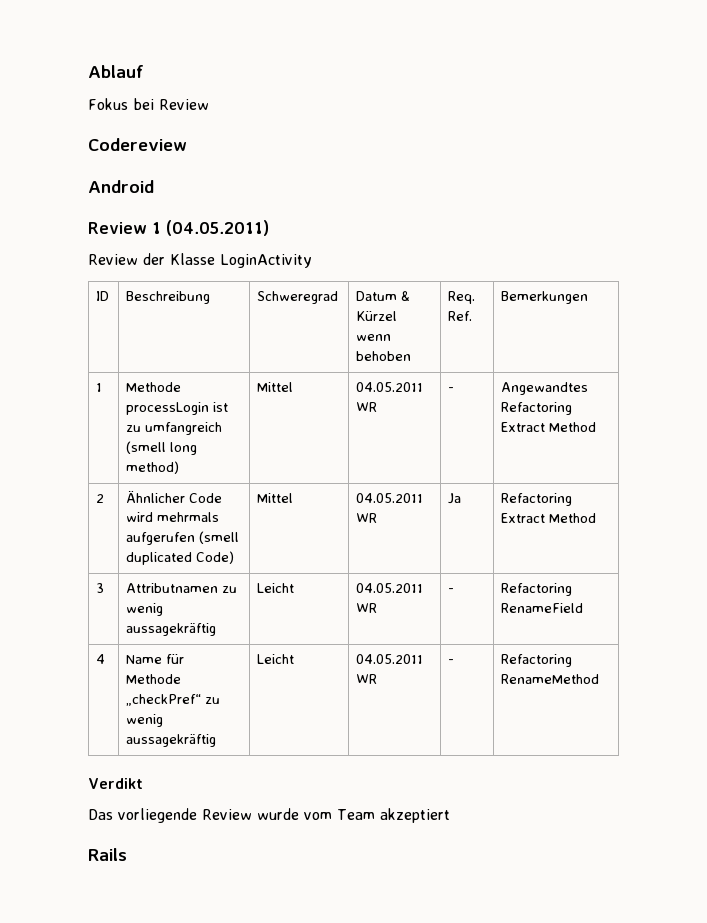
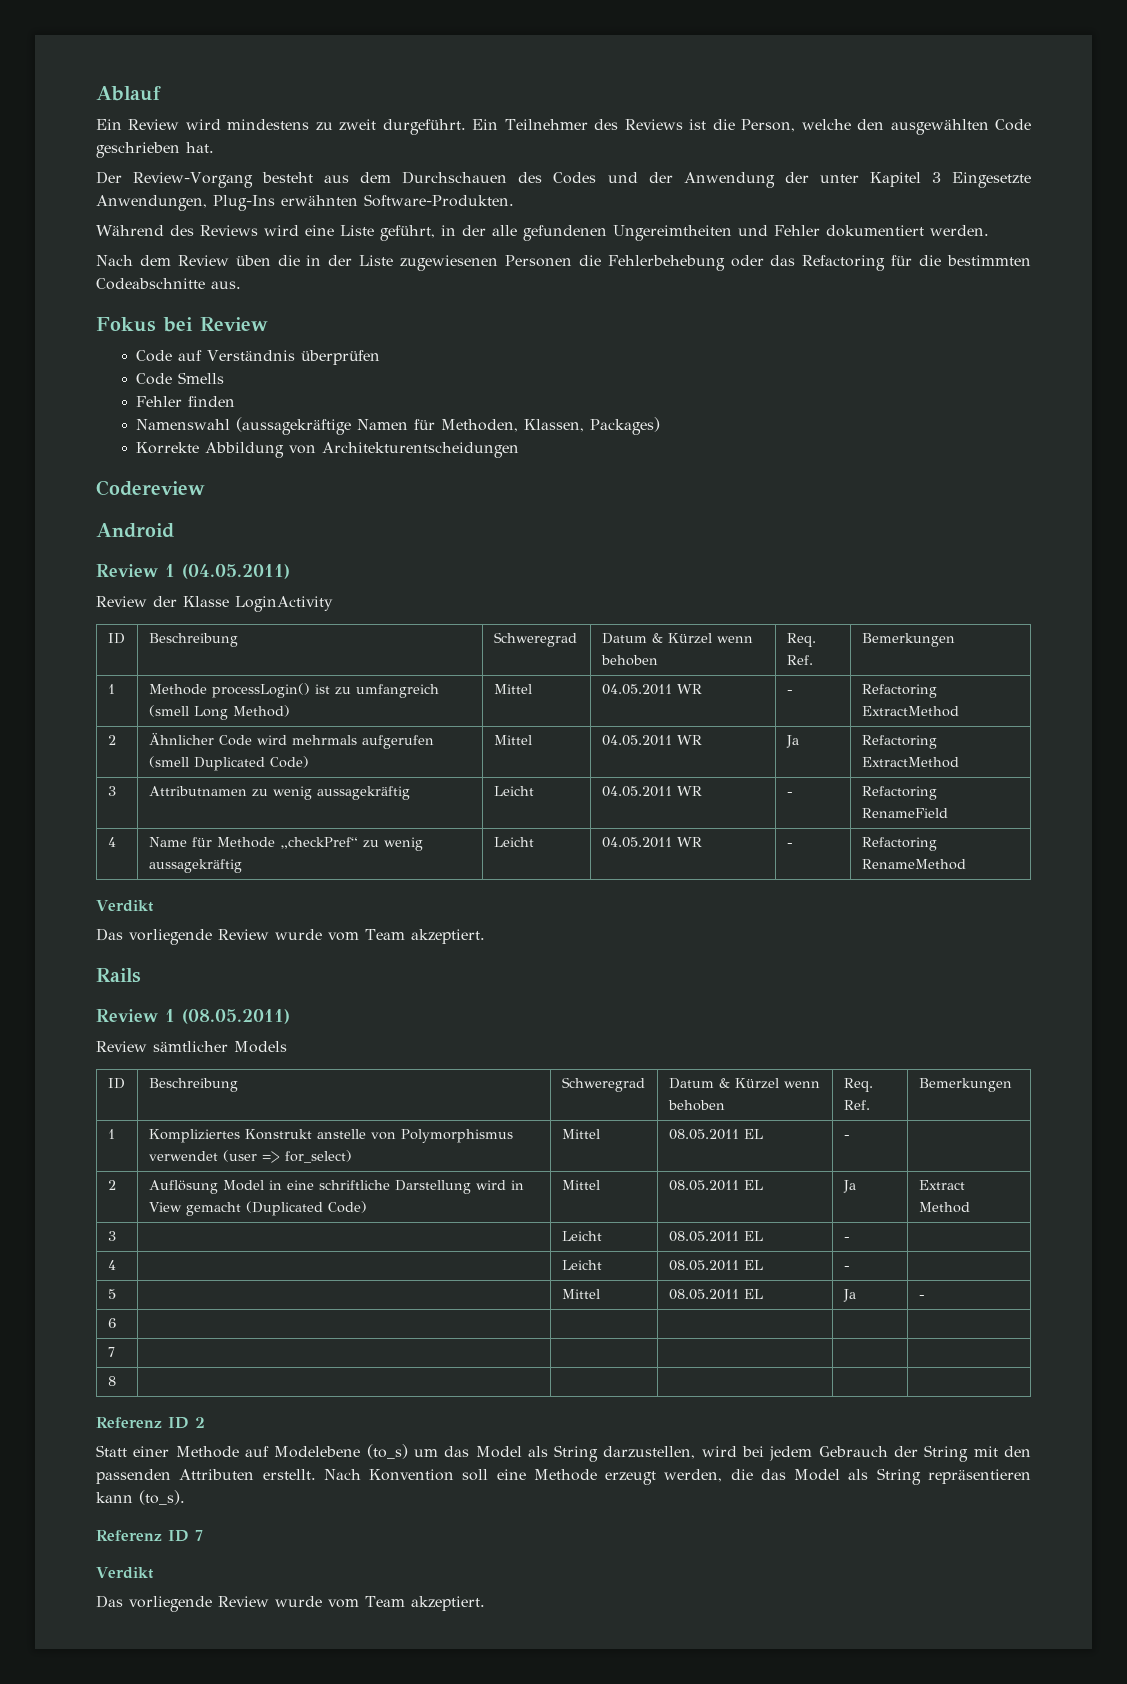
+ Ein Review wird mindestens zu zweit durgeführt. Ein Teilnehmer des Reviews ist die Person, welche den ausgewählten Code geschrieben hat.
+ Der Review-Vorgang besteht aus dem Durchschauen des Codes und der Anwendung der unter Kapitel 3 Eingesetzte Anwendungen, Plug-Ins erwähnten Software-Produkten.
+ Während des Reviews wird eine Liste geführt, in der alle gefundenen Ungereimtheiten und Fehler dokumentiert werden.
+ Nach dem Review üben die in der Liste zugewiesenen Personen die Fehlerbehebung oder das Refactoring für die bestimmten Codeabschnitte aus.
  Fokus bei Review
+ Code auf Verständnis überprüfen
+ Code Smells
+ Fehler finden
+ Namenswahl (aussagekräftige Namen für Methoden, Klassen, Packages)
+ Korrekte Abbildung von Architekturentscheidungen
- 1 | Methode processLogin ist zu umfangreich (smell long method) | Mittel | 04.05.2011 WR | - | Angewandtes Refactoring Extract Method
+ 1 | Methode processLogin() ist zu umfangreich (smell Long Method) | Mittel | 04.05.2011 WR | - | Refactoring ExtractMethod
- 2 | Ähnlicher Code wird mehrmals aufgerufen (smell duplicated Code) | Mittel | 04.05.2011 WR | Ja | Refactoring Extract Method
+ 2 | Ähnlicher Code wird mehrmals aufgerufen (smell Duplicated Code) | Mittel | 04.05.2011 WR | Ja | Refactoring ExtractMethod
  4 | Name für Methode „checkPref“ zu wenig aussagekräftig | Leicht | 04.05.2011 WR | - | Refactoring RenameMethod
  Verdikt
- Das vorliegende Review wurde vom Team akzeptiert
+ Das vorliegende Review wurde vom Team akzeptiert.
+ Review 1 (08.05.2011)
+ Review sämtlicher Models
+ ID | Beschreibung | Schweregrad | Datum & Kürzel wenn behoben | Req. Ref. | Bemerkungen
+ 1 | Kompliziertes Konstrukt anstelle von Polymorphismus verwendet (user => for_select) | Mittel | 08.05.2011 EL | - |
+ 2 | Auflösung Model in eine schriftliche Darstellung wird in View gemacht (Duplicated Code) | Mittel | 08.05.2011 EL | Ja | Extract Method
+ 3 | | Leicht | 08.05.2011 EL | - |
+ 4 | | Leicht | 08.05.2011 EL | - |
+ 5 | | Mittel | 08.05.2011 EL | Ja | -
+ 6 | | | | |
+ 7 | | | | |
+ 8 | | | | |
+ Referenz ID 2
+ Statt einer Methode auf Modelebene (to_s) um das Model als String darzustellen, wird bei jedem Gebrauch der String mit den passenden Attributen erstellt. Nach Konvention soll eine Methode erzeugt werden, die das Model als String repräsentieren kann (to_s).
+ Referenz ID 7
+ Verdikt
+ Das vorliegende Review wurde vom Team akzeptiert.

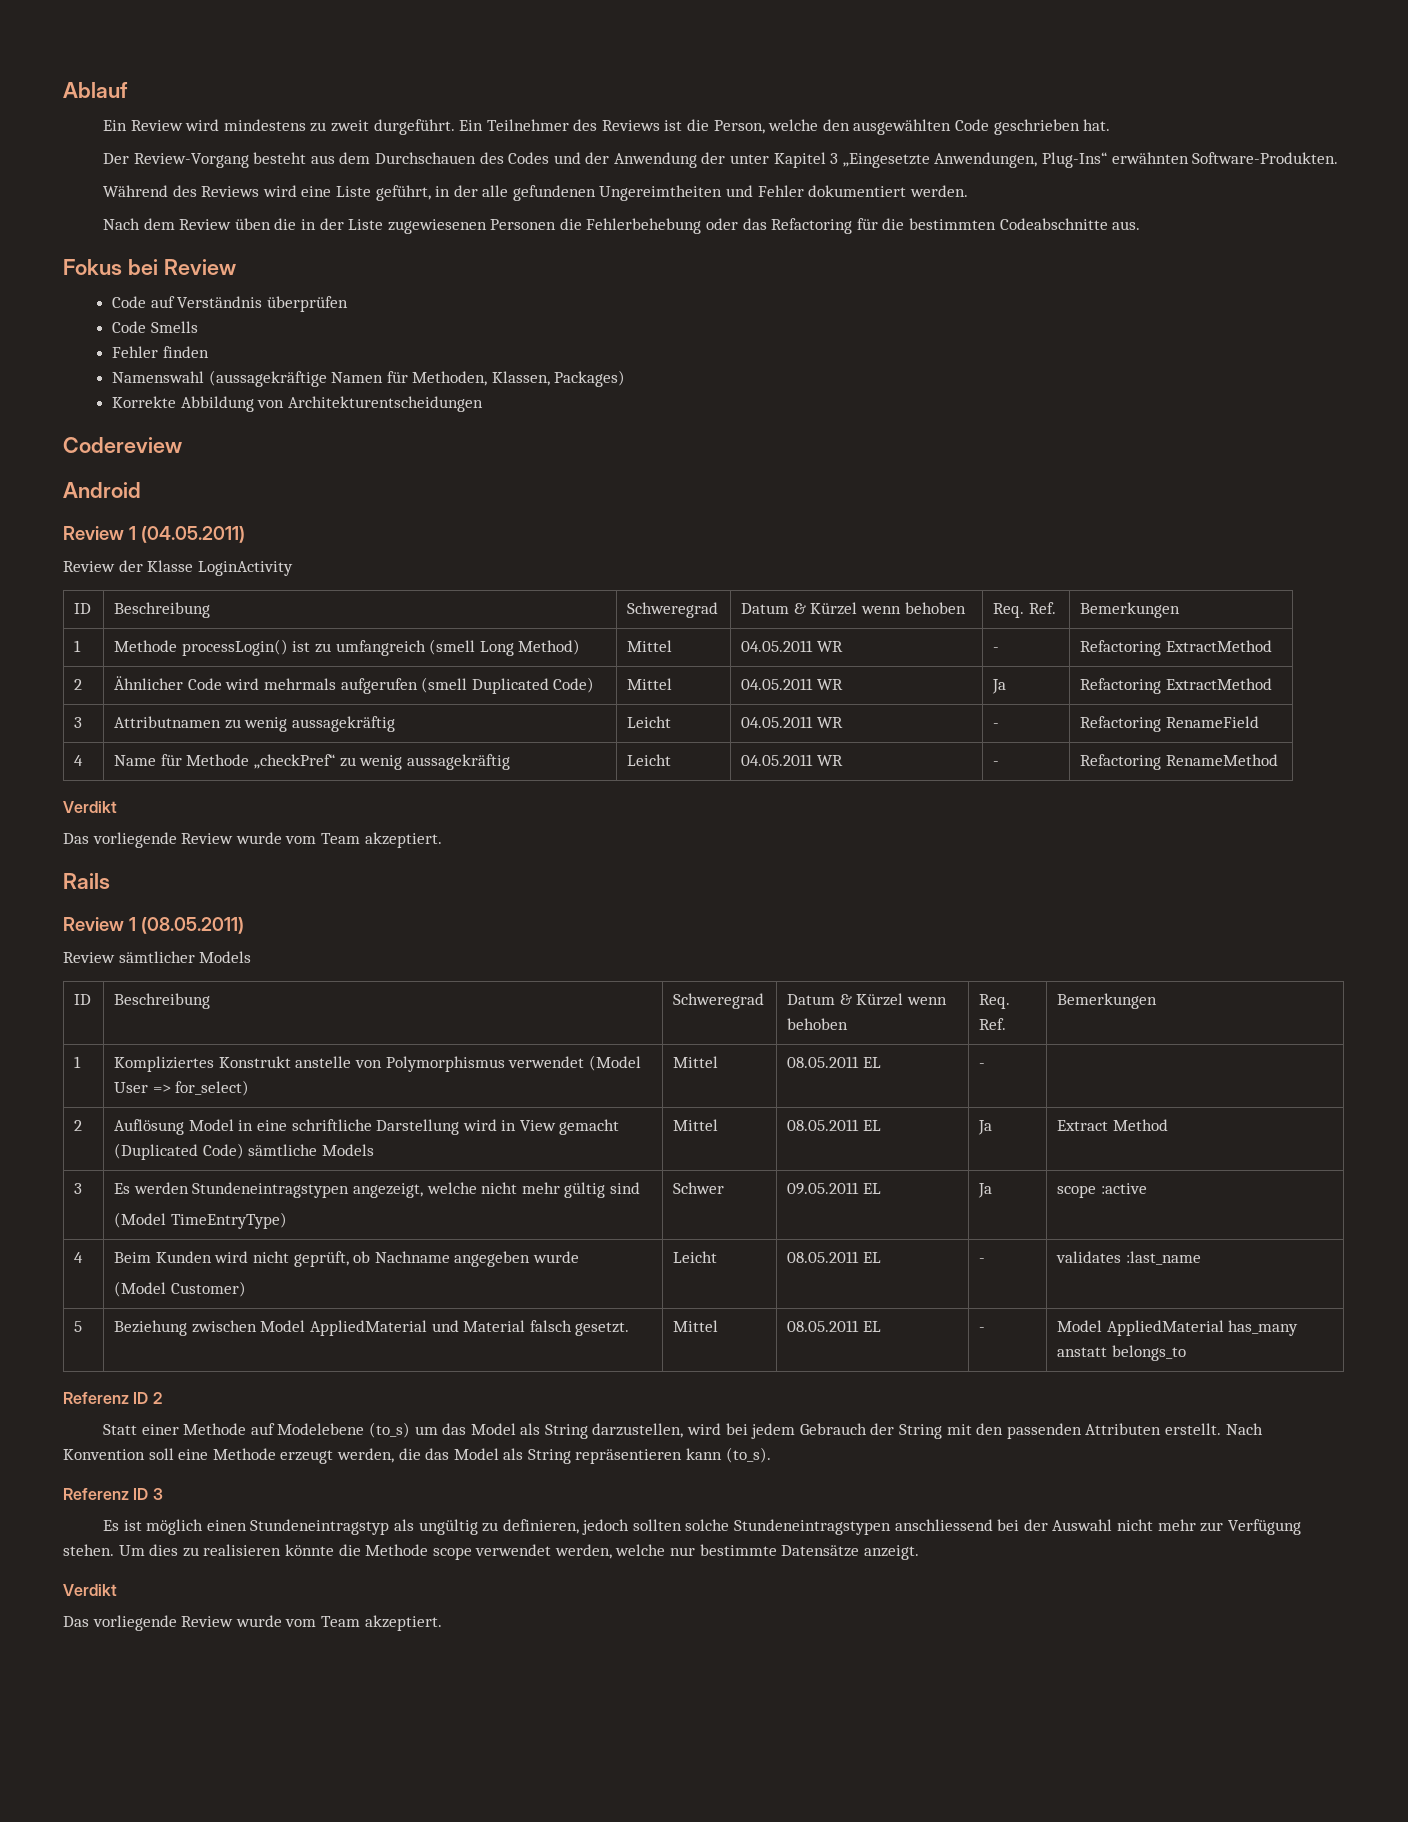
- Der Review-Vorgang besteht aus dem Durchschauen des Codes und der Anwendung der unter Kapitel 3 Eingesetzte Anwendungen, Plug-Ins erwähnten Software-Produkten.
+ Der Review-Vorgang besteht aus dem Durchschauen des Codes und der Anwendung der unter Kapitel 3 „Eingesetzte Anwendungen, Plug-Ins“ erwähnten Software-Produkten.
- 1 | Kompliziertes Konstrukt anstelle von Polymorphismus verwendet (user => for_select) | Mittel | 08.05.2011 EL | - |
+ 1 | Kompliziertes Konstrukt anstelle von Polymorphismus verwendet (Model User => for_select) | Mittel | 08.05.2011 EL | - |
- 2 | Auflösung Model in eine schriftliche Darstellung wird in View gemacht (Duplicated Code) | Mittel | 08.05.2011 EL | Ja | Extract Method
+ 2 | Auflösung Model in eine schriftliche Darstellung wird in View gemacht (Duplicated Code) sämtliche Models | Mittel | 08.05.2011 EL | Ja | Extract Method
- 3 | | Leicht | 08.05.2011 EL | - |
- 4 | | Leicht | 08.05.2011 EL | - |
- 5 | | Mittel | 08.05.2011 EL | Ja | -
- 6 | | | | |
- 7 | | | | |
- 8 | | | | |
+ 3 | Es werden Stundeneintragstypen angezeigt, welche nicht mehr gültig sind
+ (Model TimeEntryType) | Schwer | 09.05.2011 EL | Ja | scope :active
+ 4 | Beim Kunden wird nicht geprüft, ob Nachname angegeben wurde
+ (Model Customer) | Leicht | 08.05.2011 EL | - | validates :last_name
+ 5 | Beziehung zwischen Model AppliedMaterial und Material falsch gesetzt. | Mittel | 08.05.2011 EL | - | Model AppliedMaterial has_many anstatt belongs_to
- Referenz ID 7
+ Referenz ID 3
+ Es ist möglich einen Stundeneintragstyp als ungültig zu definieren, jedoch sollten solche Stundeneintragstypen anschliessend bei der Auswahl nicht mehr zur Verfügung stehen. Um dies zu realisieren könnte die Methode scope verwendet werden, welche nur bestimmte Datensätze anzeigt.

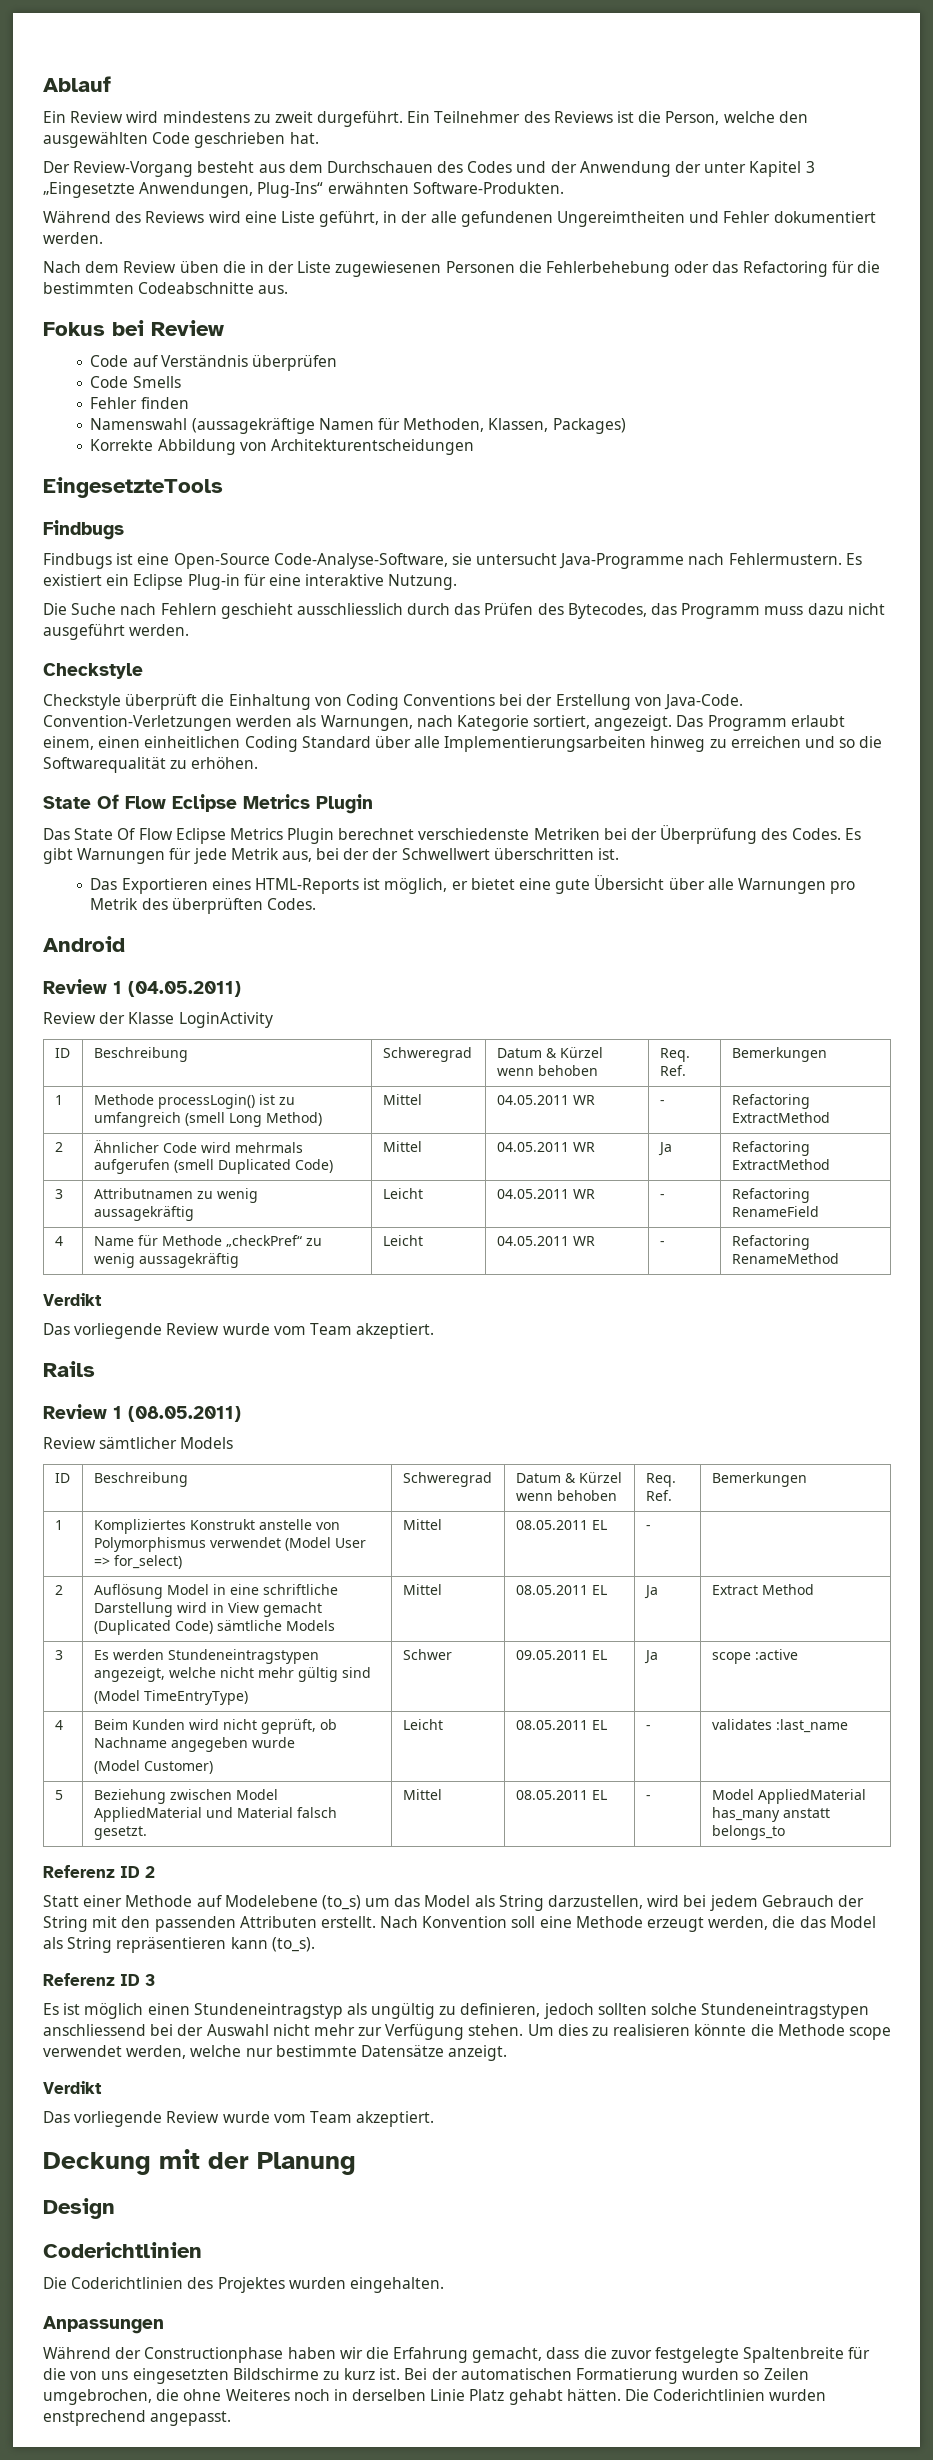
- Codereview
+ EingesetzteTools
+ Findbugs
+ Findbugs ist eine Open-Source Code-Analyse-Software, sie untersucht Java-Programme nach Fehlermustern. Es existiert ein Eclipse Plug-in für eine interaktive Nutzung.
+ Die Suche nach Fehlern geschieht ausschliesslich durch das Prüfen des Bytecodes, das Programm muss dazu nicht ausgeführt werden.
+ Checkstyle
+ Checkstyle überprüft die Einhaltung von Coding Conventions bei der Erstellung von Java-Code. Convention-Verletzungen werden als Warnungen, nach Kategorie sortiert, angezeigt. Das Programm erlaubt einem, einen einheitlichen Coding Standard über alle Implementierungsarbeiten hinweg zu erreichen und so die Softwarequalität zu erhöhen.
+ State Of Flow Eclipse Metrics Plugin
+ Das State Of Flow Eclipse Metrics Plugin berechnet verschiedenste Metriken bei der Überprüfung des Codes. Es gibt Warnungen für jede Metrik aus, bei der der Schwellwert überschritten ist.
+ Das Exportieren eines HTML-Reports ist möglich, er bietet eine gute Übersicht über alle Warnungen pro Metrik des überprüften Codes.
+ Deckung mit der Planung
+ Design
+ Coderichtlinien
+ Die Coderichtlinien des Projektes wurden eingehalten.
+ Anpassungen
+ Während der Constructionphase haben wir die Erfahrung gemacht, dass die zuvor festgelegte Spaltenbreite für die von uns eingesetzten Bildschirme zu kurz ist. Bei der automatischen Formatierung wurden so Zeilen umgebrochen, die ohne Weiteres noch in derselben Linie Platz gehabt hätten. Die Coderichtlinien wurden enstprechend angepasst.

